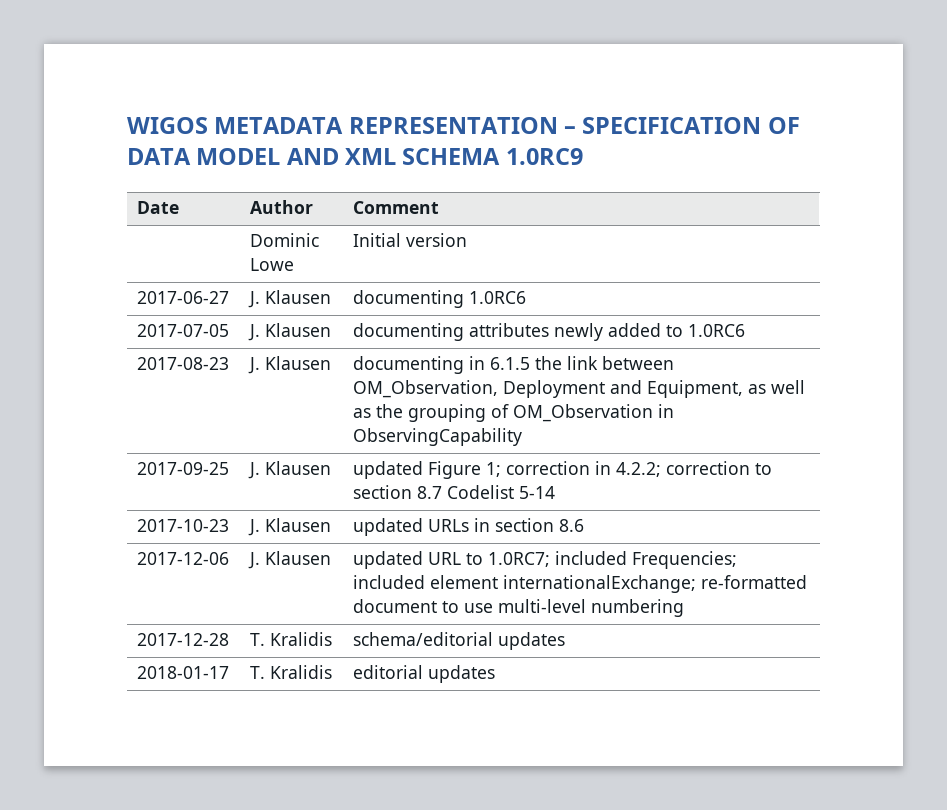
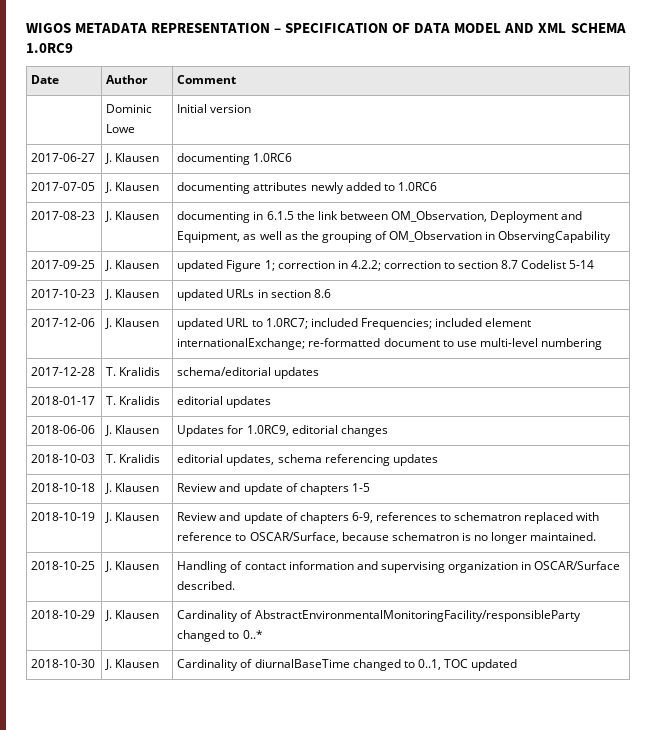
+ 2018-06-06 | J. Klausen | Updates for 1.0RC9, editorial changes
+ 2018-10-03 | T. Kralidis | editorial updates, schema referencing updates
+ 2018-10-18 | J. Klausen | Review and update of chapters 1-5
+ 2018-10-19 | J. Klausen | Review and update of chapters 6-9, references to schematron replaced with reference to OSCAR/Surface, because schematron is no longer maintained.
+ 2018-10-25 | J. Klausen | Handling of contact information and supervising organization in OSCAR/Surface described.
+ 2018-10-29 | J. Klausen | Cardinality of AbstractEnvironmentalMonitoringFacility/responsibleParty changed to 0..*
+ 2018-10-30 | J. Klausen | Cardinality of diurnalBaseTime changed to 0..1, TOC updated

